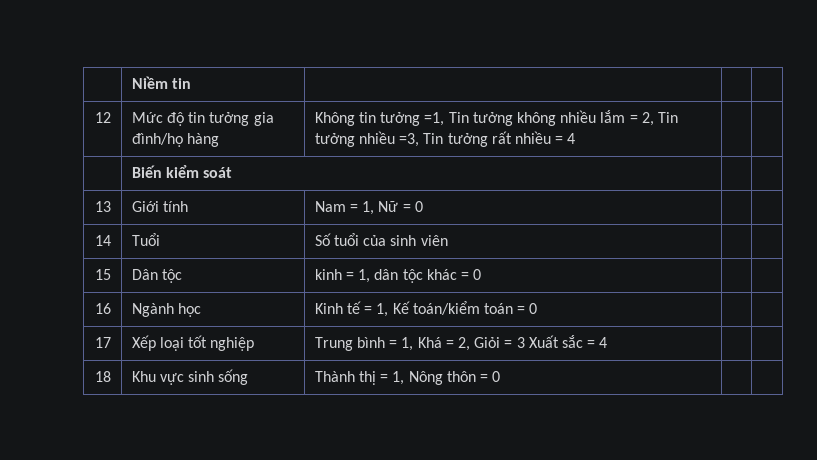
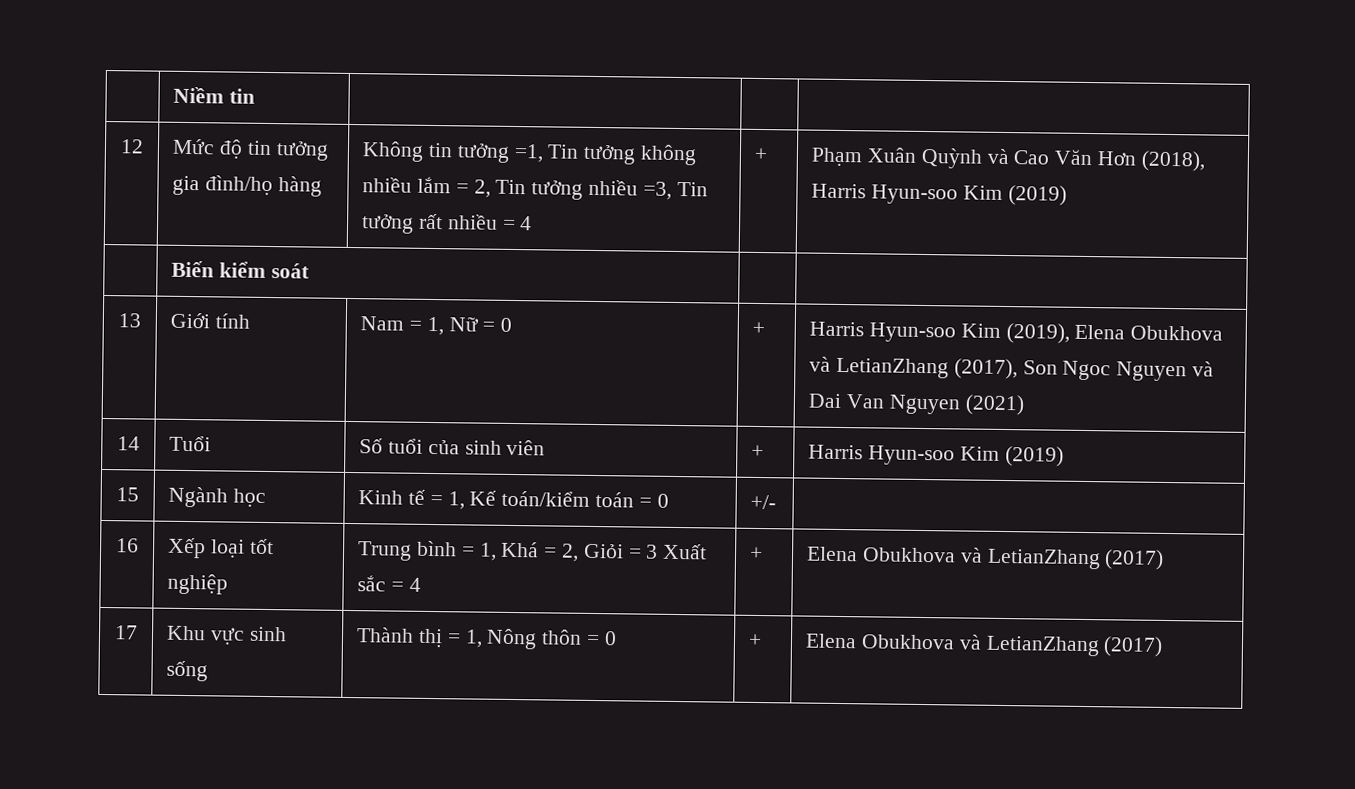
+ + | Phạm Xuân Quỳnh và Cao Văn Hơn (2018), Harris Hyun-soo Kim (2019)
- 13 | Giới tính | Nam = 1, Nữ = 0 | |
+ 13 | Giới tính | Nam = 1, Nữ = 0 | + | Harris Hyun-soo Kim (2019), Elena Obukhova và LetianZhang (2017), Son Ngoc Nguyen và Dai Van Nguyen (2021)
- 14 | Tuổi | Số tuổi của sinh viên | |
- 15 | Dân tộc | kinh = 1, dân tộc khác = 0 | |
- 16 | Ngành học | Kinh tế = 1, Kế toán/kiểm toán = 0 | |
- 17 | Xếp loại tốt nghiệp | Trung bình = 1, Khá = 2, Giỏi = 3 Xuất sắc = 4 | |
- 18 | Khu vực sinh sống | Thành thị = 1, Nông thôn = 0 | |
+ 14 | Tuổi | Số tuổi của sinh viên | + | Harris Hyun-soo Kim (2019)
+ 15 | Ngành học | Kinh tế = 1, Kế toán/kiểm toán = 0 | +/- |
+ 16 | Xếp loại tốt nghiệp | Trung bình = 1, Khá = 2, Giỏi = 3 Xuất sắc = 4 | + | Elena Obukhova và LetianZhang (2017)
+ 17 | Khu vực sinh sống | Thành thị = 1, Nông thôn = 0 | + | Elena Obukhova và LetianZhang (2017)

